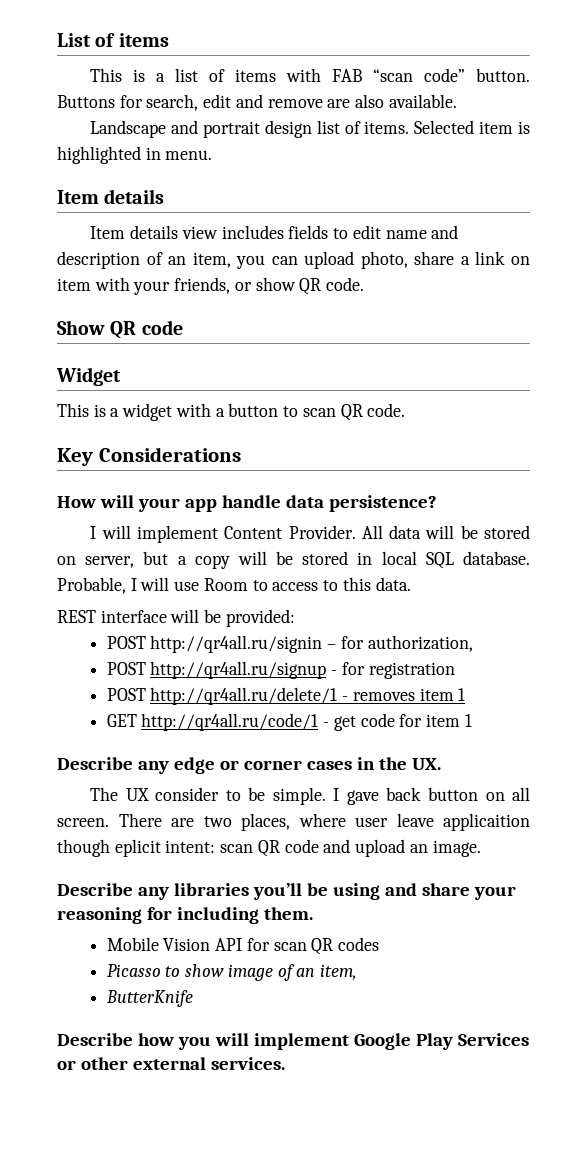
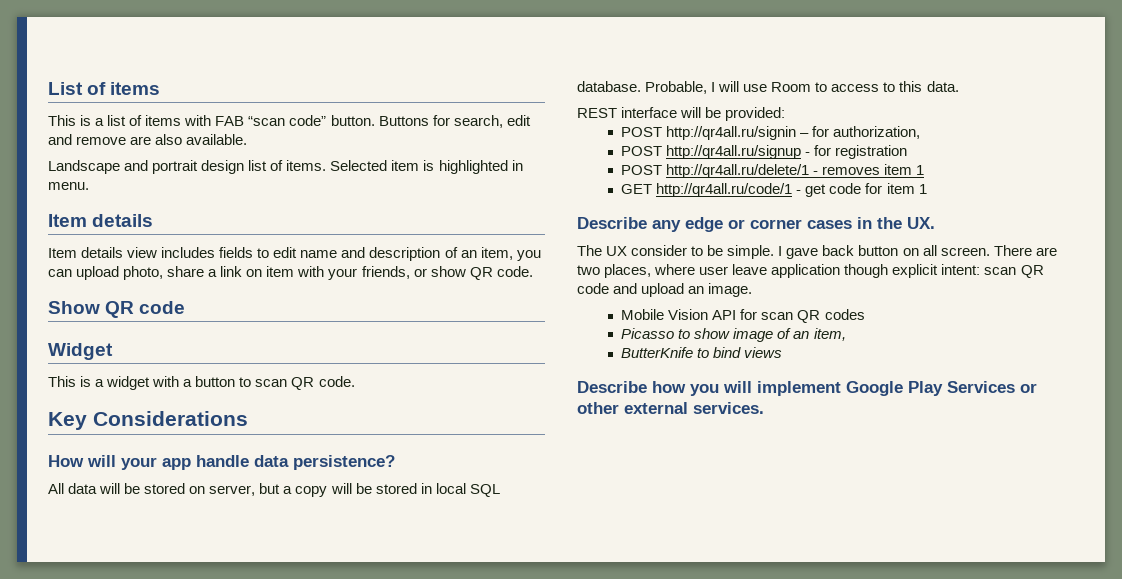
- I will implement Content Provider.
- There are two places, where user leave applicaition though eplicit intent: scan QR code and upload an image.
+ There are two places, where user leave application though explicit intent: scan QR code and upload an image.
- Describe any libraries you’ll be using and share your reasoning for including them.
- ButterKnife
+ ButterKnife to bind views

